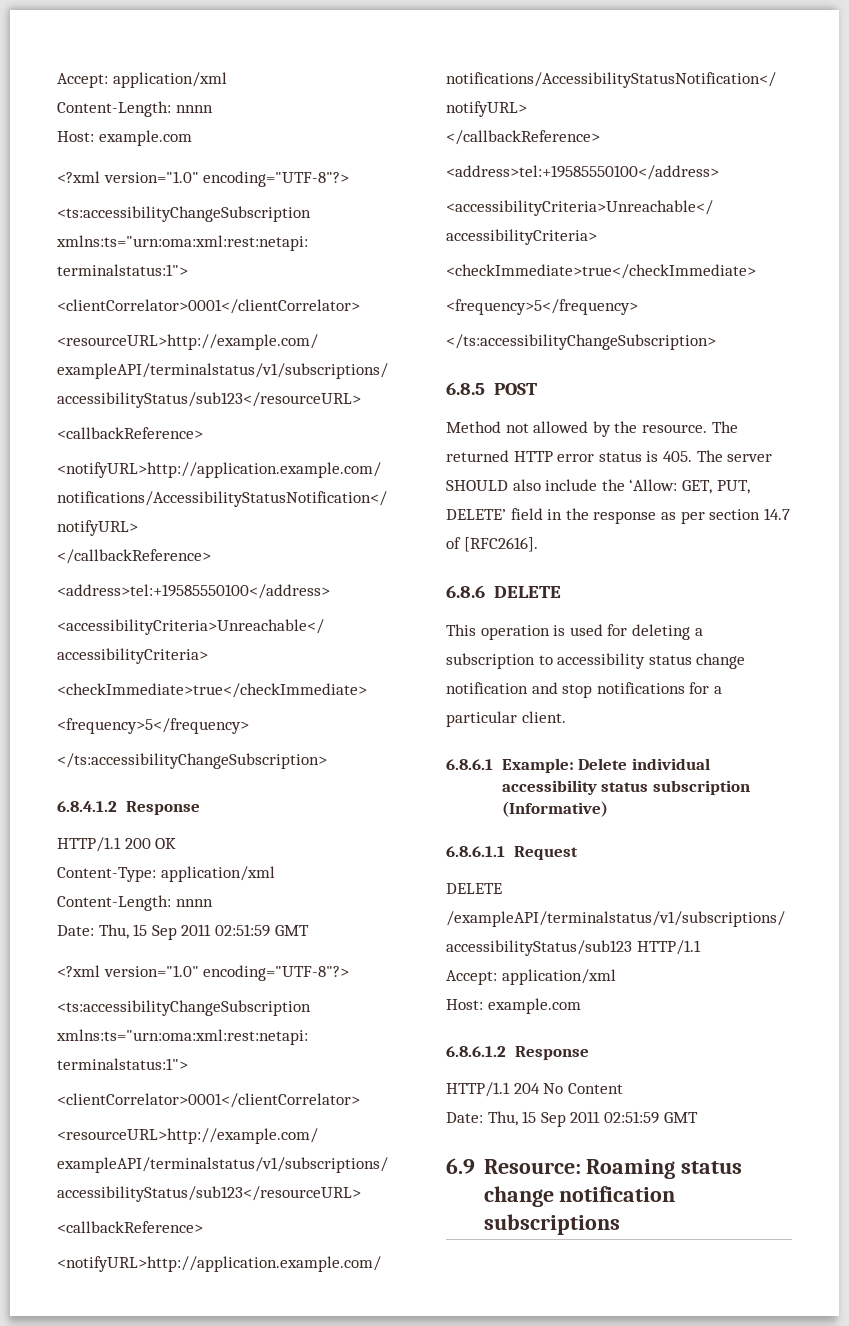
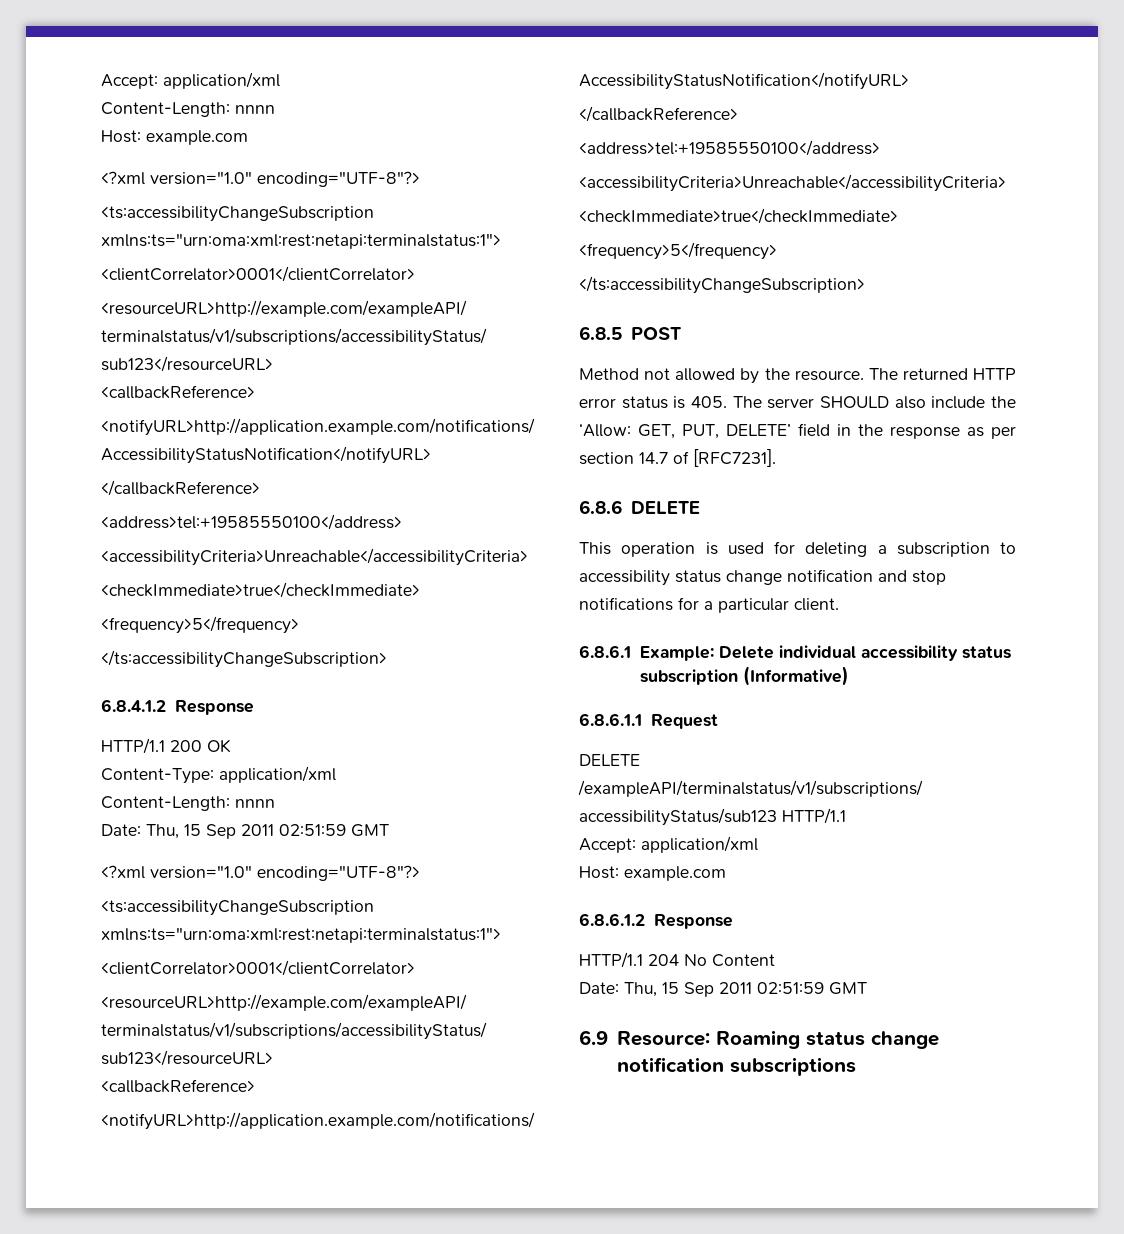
- The returned HTTP error status is 405. The server SHOULD also include the ‘Allow: GET, PUT, DELETE’ field in the response as per section 14.7 of [RFC2616].
+ The returned HTTP error status is 405. The server SHOULD also include the ‘Allow: GET, PUT, DELETE’ field in the response as per section 14.7 of [RFC7231].

